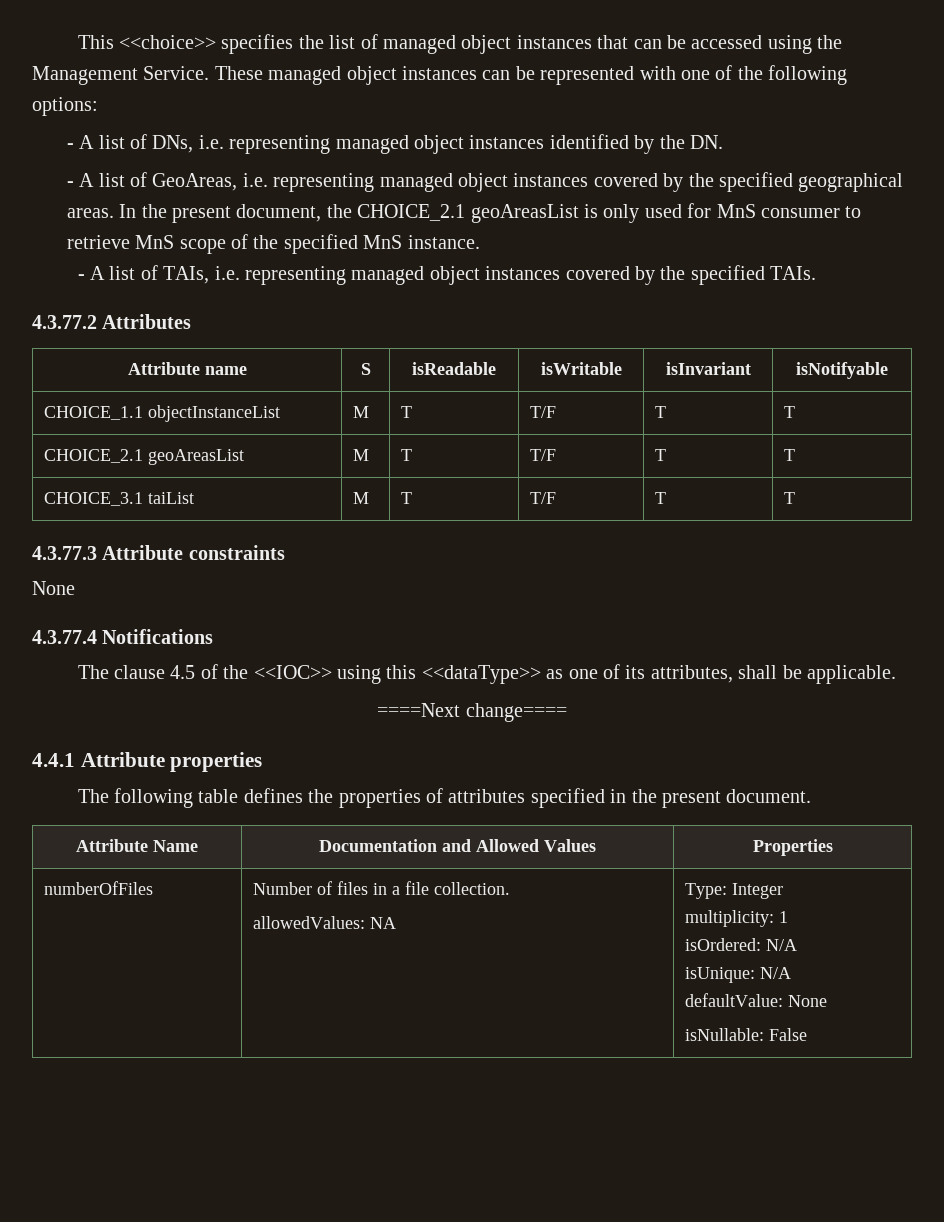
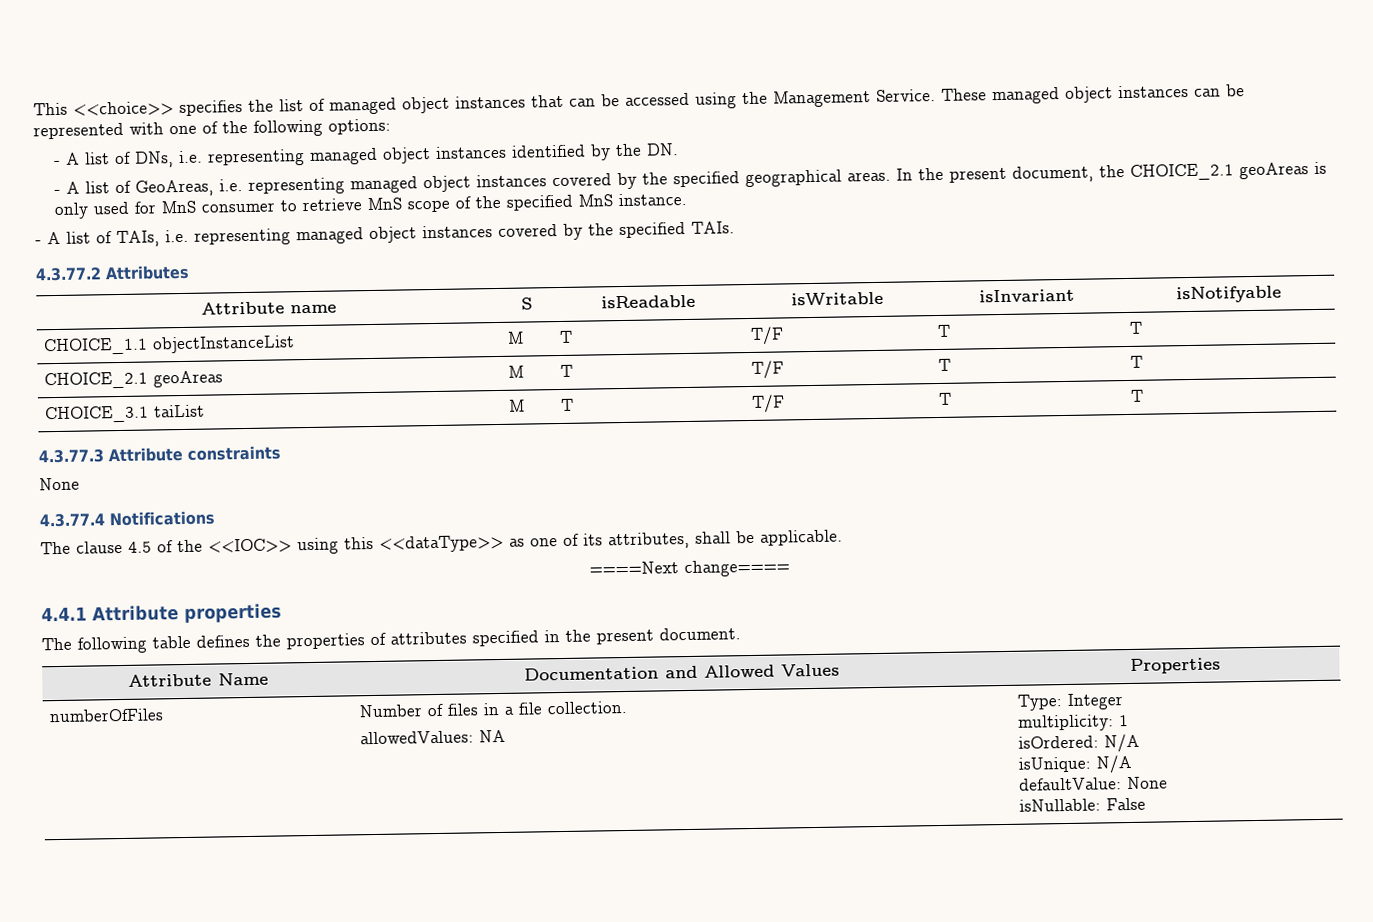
- In the present document, the CHOICE_2.1 geoAreasList is only used for MnS consumer to retrieve MnS scope of the specified MnS instance.
+ In the present document, the CHOICE_2.1 geoAreas is only used for MnS consumer to retrieve MnS scope of the specified MnS instance.
- CHOICE_2.1 geoAreasList | M | T | T/F | T | T
+ CHOICE_2.1 geoAreas | M | T | T/F | T | T

